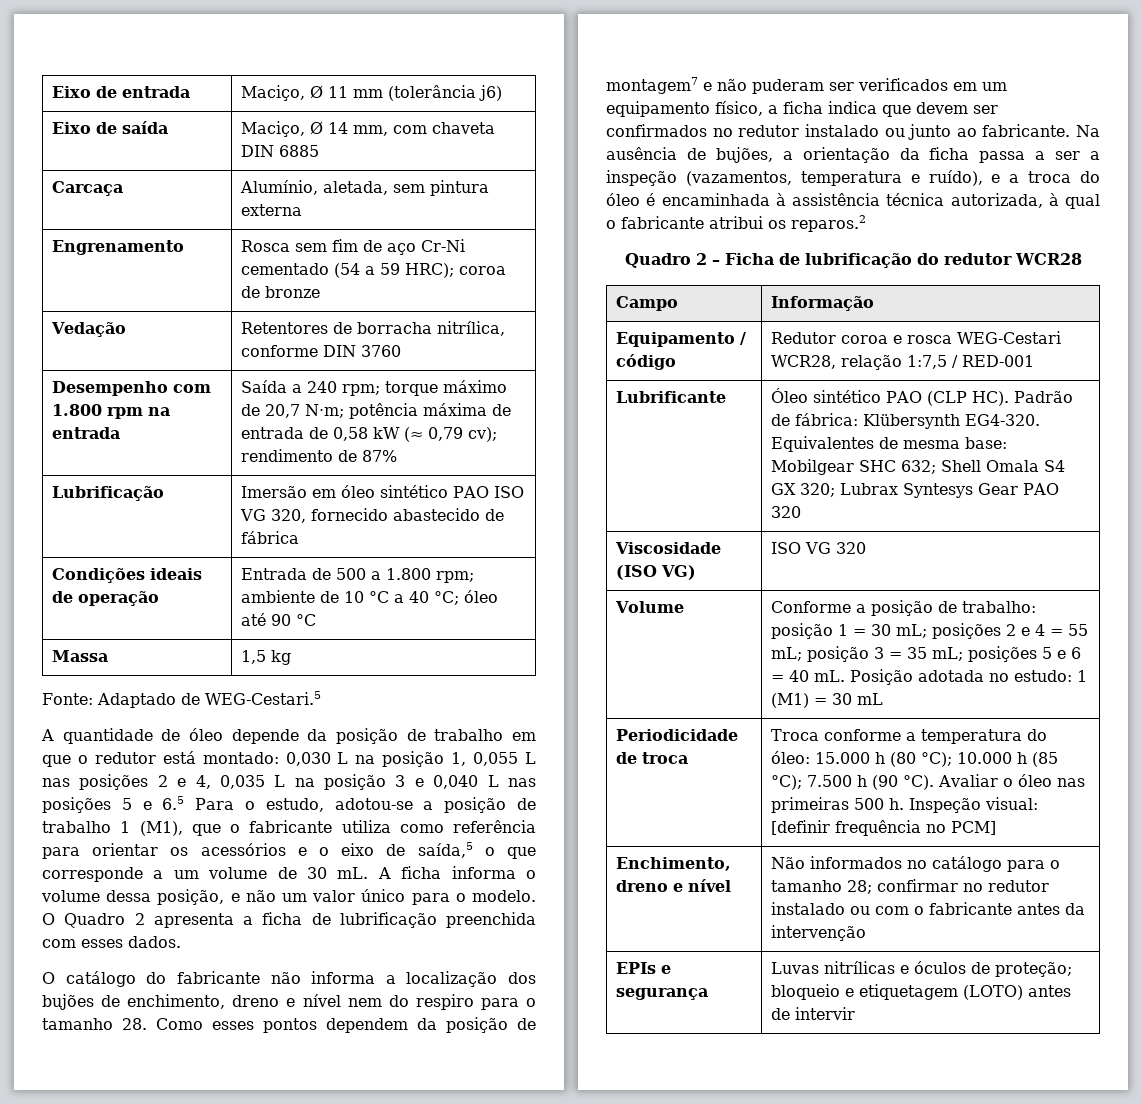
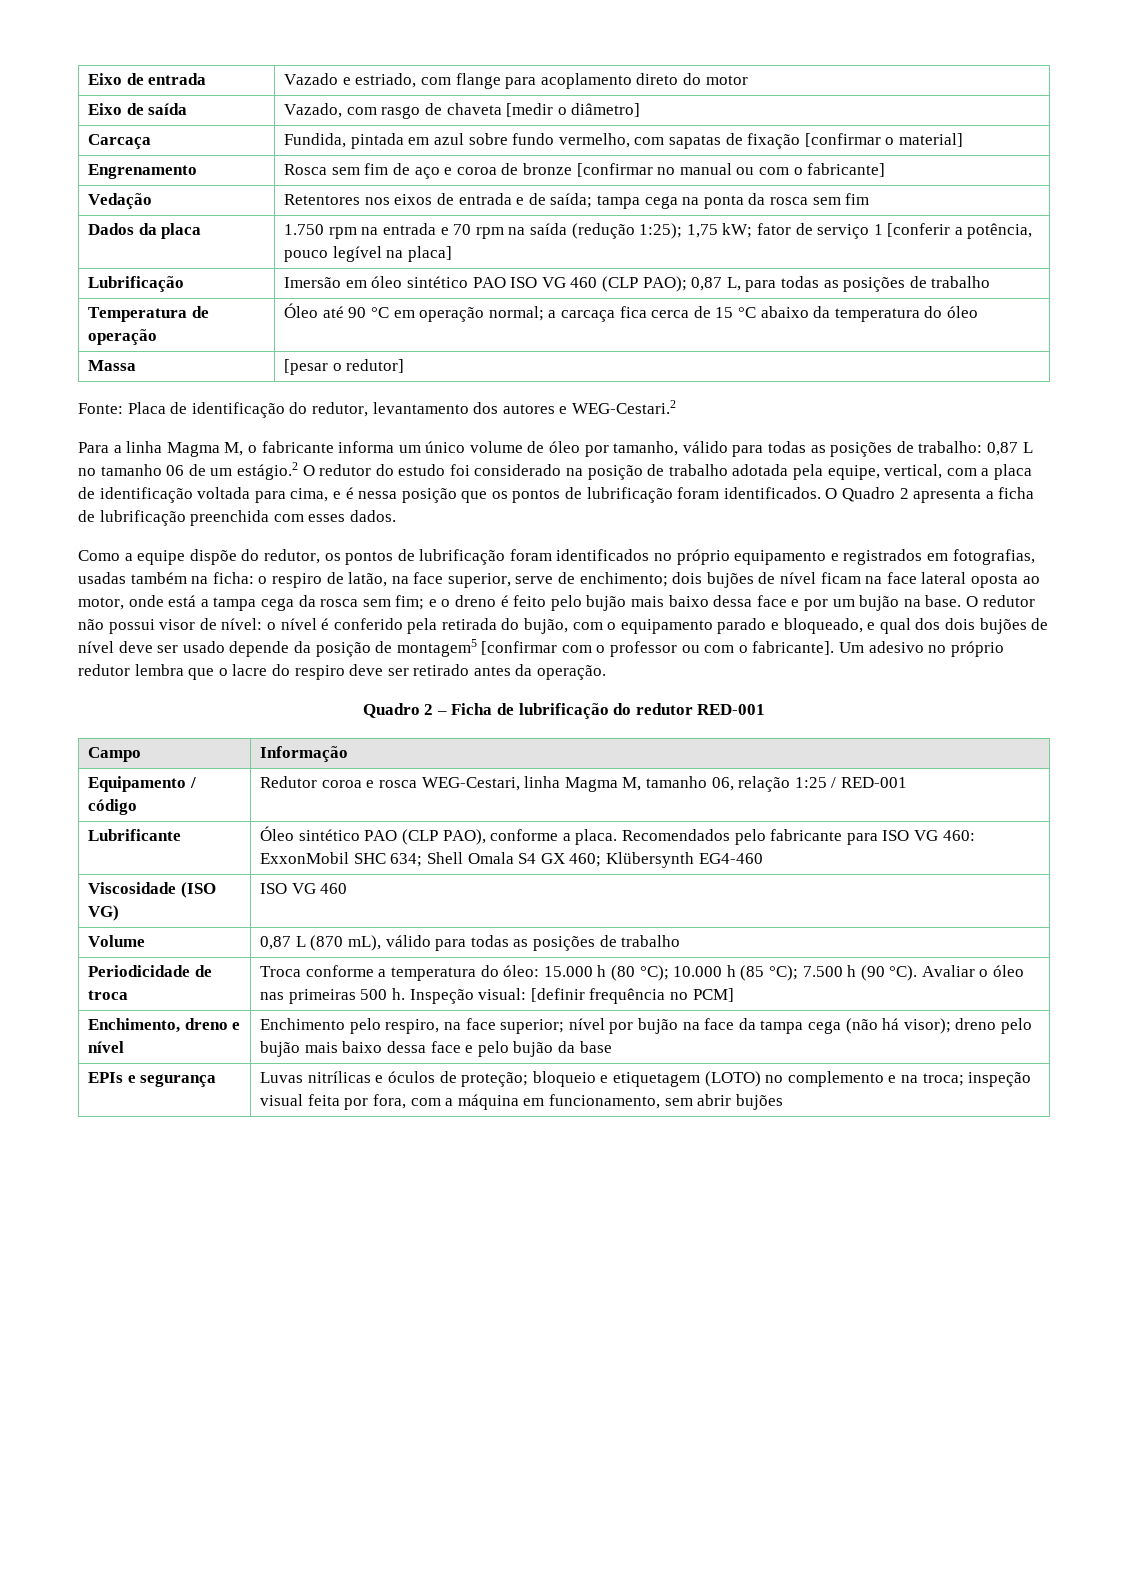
- Eixo de entrada | Maciço, Ø 11 mm (tolerância j6)
- Eixo de saída | Maciço, Ø 14 mm, com chaveta DIN 6885
- Carcaça | Alumínio, aletada, sem pintura externa
+ Eixo de entrada | Vazado e estriado, com flange para acoplamento direto do motor
+ Eixo de saída | Vazado, com rasgo de chaveta [medir o diâmetro]
+ Carcaça | Fundida, pintada em azul sobre fundo vermelho, com sapatas de fixação [confirmar o material]
- Engrenamento | Rosca sem fim de aço Cr-Ni cementado (54 a 59 HRC); coroa de bronze
- Vedação | Retentores de borracha nitrílica, conforme DIN 3760
- Desempenho com 1.800 rpm na entrada | Saída a 240 rpm; torque máximo de 20,7 N·m; potência máxima de entrada de 0,58 kW (≈ 0,79 cv); rendimento de 87%
+ Engrenamento | Rosca sem fim de aço e coroa de bronze [confirmar no manual ou com o fabricante]
+ Vedação | Retentores nos eixos de entrada e de saída; tampa cega na ponta da rosca sem fim
+ Dados da placa | 1.750 rpm na entrada e 70 rpm na saída (redução 1:25); 1,75 kW; fator de serviço 1 [conferir a potência, pouco legível na placa]
- Lubrificação | Imersão em óleo sintético PAO ISO VG 320, fornecido abastecido de fábrica
- Condições ideais de operação | Entrada de 500 a 1.800 rpm; ambiente de 10 °C a 40 °C; óleo até 90 °C
- Massa | 1,5 kg
- Fonte: Adaptado de WEG-Cestari.5
- A quantidade de óleo depende da posição de trabalho em que o redutor está montado: 0,030 L na posição 1, 0,055 L nas posições 2 e 4, 0,035 L na posição 3 e 0,040 L nas posições 5 e 6.5 Para o estudo, adotou-se a posição de trabalho 1 (M1), que o fabricante utiliza como referência para orientar os acessórios e o eixo de saída,5 o que corresponde a um volume de 30 mL. A ficha informa o volume dessa posição, e não um valor único para o modelo.
+ Lubrificação | Imersão em óleo sintético PAO ISO VG 460 (CLP PAO); 0,87 L, para todas as posições de trabalho
+ Temperatura de operação | Óleo até 90 °C em operação normal; a carcaça fica cerca de 15 °C abaixo da temperatura do óleo
+ Massa | [pesar o redutor]
+ Fonte: Placa de identificação do redutor, levantamento dos autores e WEG-Cestari.2
+ Para a linha Magma M, o fabricante informa um único volume de óleo por tamanho, válido para todas as posições de trabalho: 0,87 L no tamanho 06 de um estágio.2 O redutor do estudo foi considerado na posição de trabalho adotada pela equipe, vertical, com a placa de identificação voltada para cima, e é nessa posição que os pontos de lubrificação foram identificados.
- O catálogo do fabricante não informa a localização dos bujões de enchimento, dreno e nível nem do respiro para o tamanho 28. Como esses pontos dependem da posição de montagem7 e não puderam ser verificados em um equipamento físico, a ficha indica que devem ser confirmados no redutor instalado ou junto ao fabricante. Na ausência de bujões, a orientação da ficha passa a ser a inspeção (vazamentos, temperatura e ruído), e a troca do óleo é encaminhada à assistência técnica autorizada, à qual o fabricante atribui os reparos.2
+ Como a equipe dispõe do redutor, os pontos de lubrificação foram identificados no próprio equipamento e registrados em fotografias, usadas também na ficha: o respiro de latão, na face superior, serve de enchimento; dois bujões de nível ficam na face lateral oposta ao motor, onde está a tampa cega da rosca sem fim; e o dreno é feito pelo bujão mais baixo dessa face e por um bujão na base. O redutor não possui visor de nível: o nível é conferido pela retirada do bujão, com o equipamento parado e bloqueado, e qual dos dois bujões de nível deve ser usado depende da posição de montagem5 [confirmar com o professor ou com o fabricante]. Um adesivo no próprio redutor lembra que o lacre do respiro deve ser retirado antes da operação.
- Quadro 2 – Ficha de lubrificação do redutor WCR28
+ Quadro 2 – Ficha de lubrificação do redutor RED-001
- Equipamento / código | Redutor coroa e rosca WEG-Cestari WCR28, relação 1:7,5 / RED-001
+ Equipamento / código | Redutor coroa e rosca WEG-Cestari, linha Magma M, tamanho 06, relação 1:25 / RED-001
- Lubrificante | Óleo sintético PAO (CLP HC). Padrão de fábrica: Klübersynth EG4-320. Equivalentes de mesma base: Mobilgear SHC 632; Shell Omala S4 GX 320; Lubrax Syntesys Gear PAO 320
+ Lubrificante | Óleo sintético PAO (CLP PAO), conforme a placa. Recomendados pelo fabricante para ISO VG 460: ExxonMobil SHC 634; Shell Omala S4 GX 460; Klübersynth EG4-460
- Viscosidade (ISO VG) | ISO VG 320
+ Viscosidade (ISO VG) | ISO VG 460
- Volume | Conforme a posição de trabalho: posição 1 = 30 mL; posições 2 e 4 = 55 mL; posição 3 = 35 mL; posições 5 e 6 = 40 mL. Posição adotada no estudo: 1 (M1) = 30 mL
+ Volume | 0,87 L (870 mL), válido para todas as posições de trabalho
- Enchimento, dreno e nível | Não informados no catálogo para o tamanho 28; confirmar no redutor instalado ou com o fabricante antes da intervenção
+ Enchimento, dreno e nível | Enchimento pelo respiro, na face superior; nível por bujão na face da tampa cega (não há visor); dreno pelo bujão mais baixo dessa face e pelo bujão da base
- EPIs e segurança | Luvas nitrílicas e óculos de proteção; bloqueio e etiquetagem (LOTO) antes de intervir
+ EPIs e segurança | Luvas nitrílicas e óculos de proteção; bloqueio e etiquetagem (LOTO) no complemento e na troca; inspeção visual feita por fora, com a máquina em funcionamento, sem abrir bujões

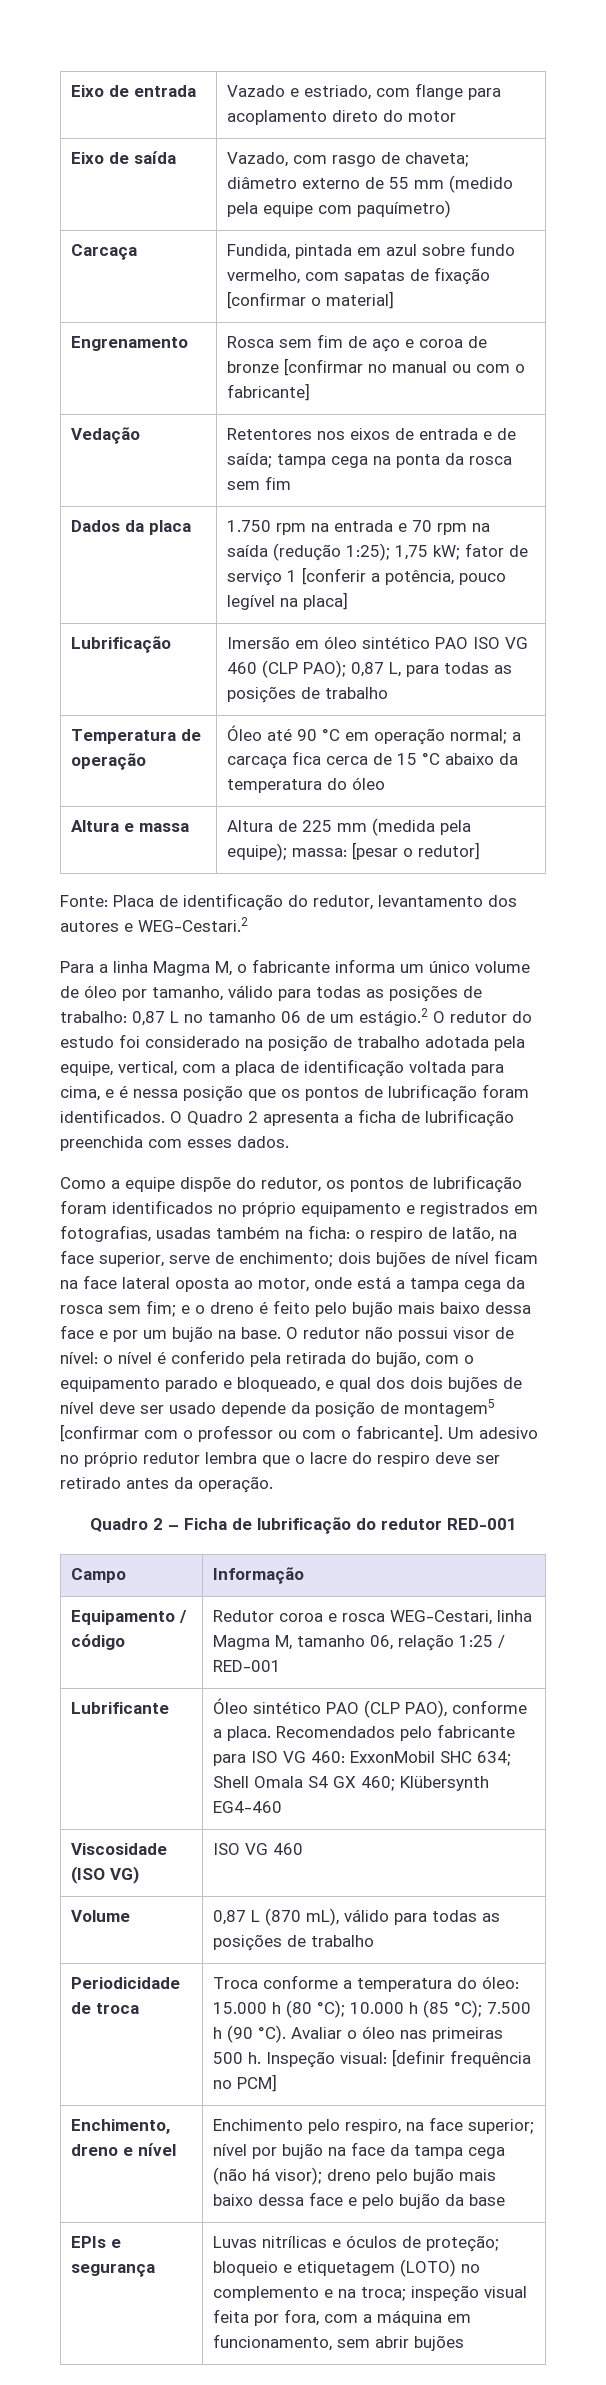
- Eixo de saída | Vazado, com rasgo de chaveta [medir o diâmetro]
+ Eixo de saída | Vazado, com rasgo de chaveta; diâmetro externo de 55 mm (medido pela equipe com paquímetro)
- Massa | [pesar o redutor]
+ Altura e massa | Altura de 225 mm (medida pela equipe); massa: [pesar o redutor]

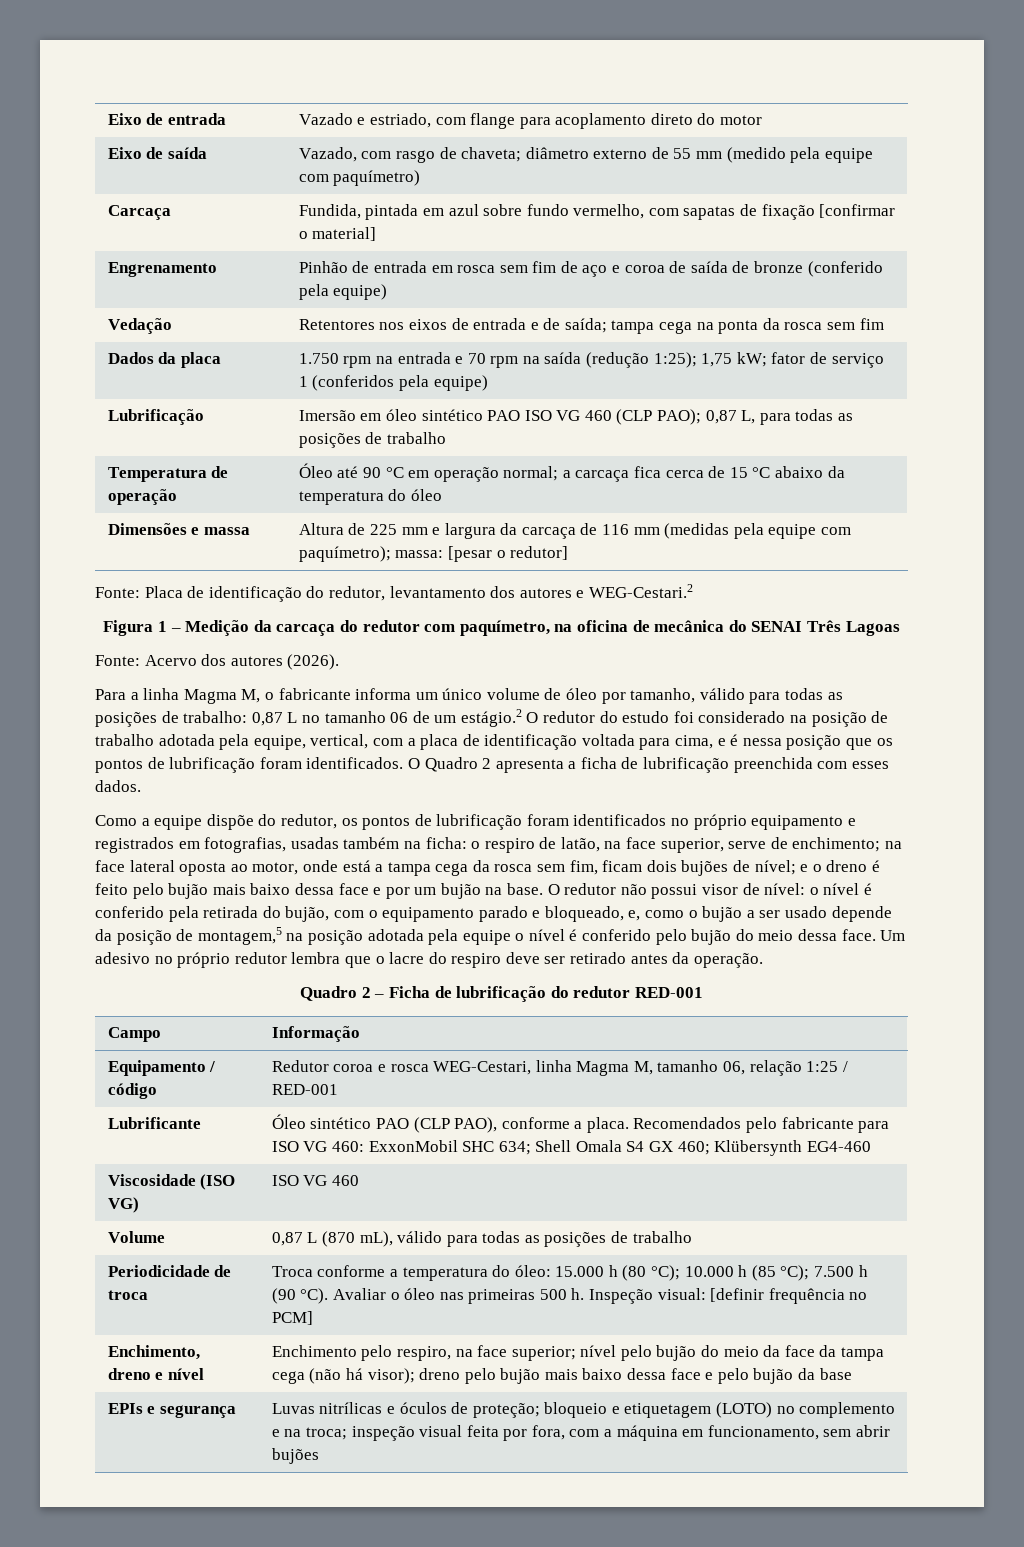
- Engrenamento | Rosca sem fim de aço e coroa de bronze [confirmar no manual ou com o fabricante]
+ Engrenamento | Pinhão de entrada em rosca sem fim de aço e coroa de saída de bronze (conferido pela equipe)
- Dados da placa | 1.750 rpm na entrada e 70 rpm na saída (redução 1:25); 1,75 kW; fator de serviço 1 [conferir a potência, pouco legível na placa]
+ Dados da placa | 1.750 rpm na entrada e 70 rpm na saída (redução 1:25); 1,75 kW; fator de serviço 1 (conferidos pela equipe)
- Altura e massa | Altura de 225 mm (medida pela equipe); massa: [pesar o redutor]
+ Dimensões e massa | Altura de 225 mm e largura da carcaça de 116 mm (medidas pela equipe com paquímetro); massa: [pesar o redutor]
+ Figura 1 – Medição da carcaça do redutor com paquímetro, na oficina de mecânica do SENAI Três Lagoas
+ Fonte: Acervo dos autores (2026).
- dois bujões de nível ficam na face lateral oposta ao motor, onde está a tampa cega da rosca sem fim;
+ na face lateral oposta ao motor, onde está a tampa cega da rosca sem fim, ficam dois bujões de nível;
- O redutor não possui visor de nível: o nível é conferido pela retirada do bujão, com o equipamento parado e bloqueado, e qual dos dois bujões de nível deve ser usado depende da posição de montagem5 [confirmar com o professor ou com o fabricante].
+ O redutor não possui visor de nível: o nível é conferido pela retirada do bujão, com o equipamento parado e bloqueado, e, como o bujão a ser usado depende da posição de montagem,5 na posição adotada pela equipe o nível é conferido pelo bujão do meio dessa face.
- Enchimento, dreno e nível | Enchimento pelo respiro, na face superior; nível por bujão na face da tampa cega (não há visor); dreno pelo bujão mais baixo dessa face e pelo bujão da base
+ Enchimento, dreno e nível | Enchimento pelo respiro, na face superior; nível pelo bujão do meio da face da tampa cega (não há visor); dreno pelo bujão mais baixo dessa face e pelo bujão da base

